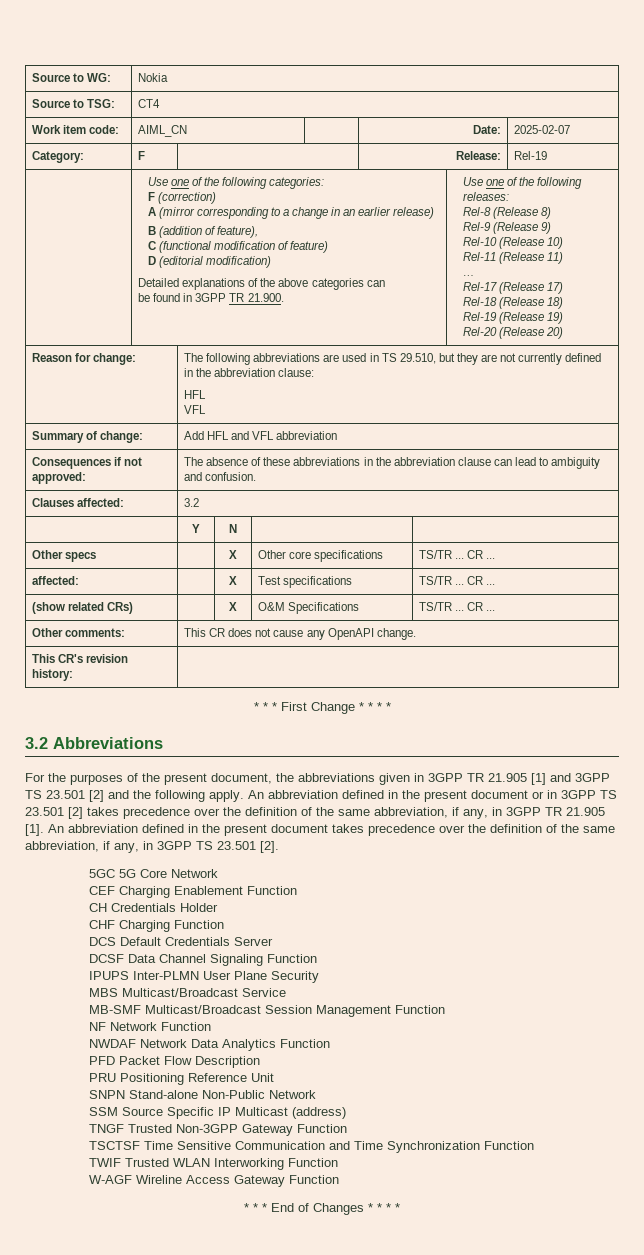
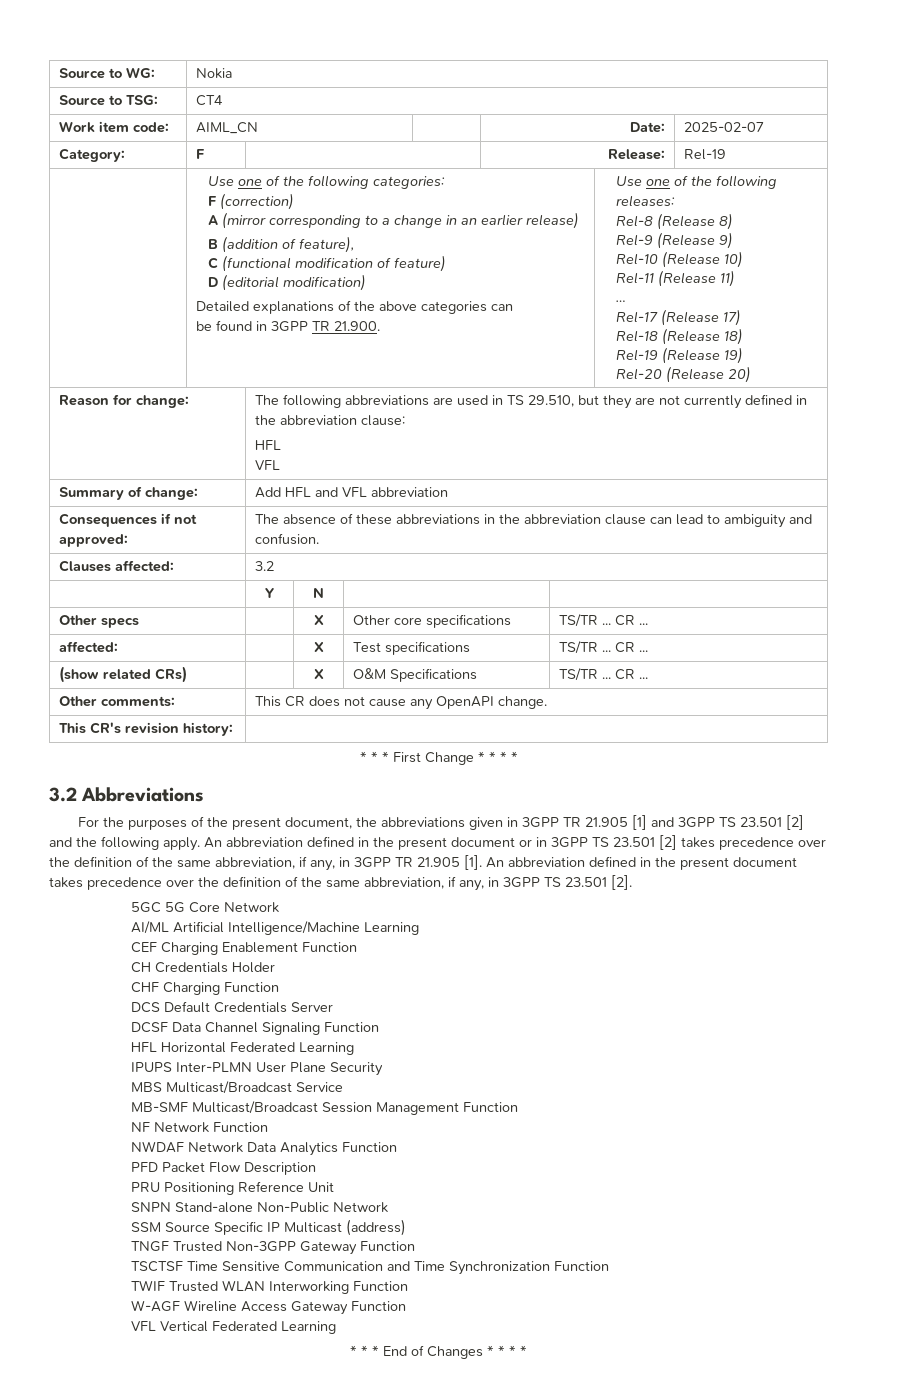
+ AI/ML Artificial Intelligence/Machine Learning
+ HFL Horizontal Federated Learning
+ VFL Vertical Federated Learning

